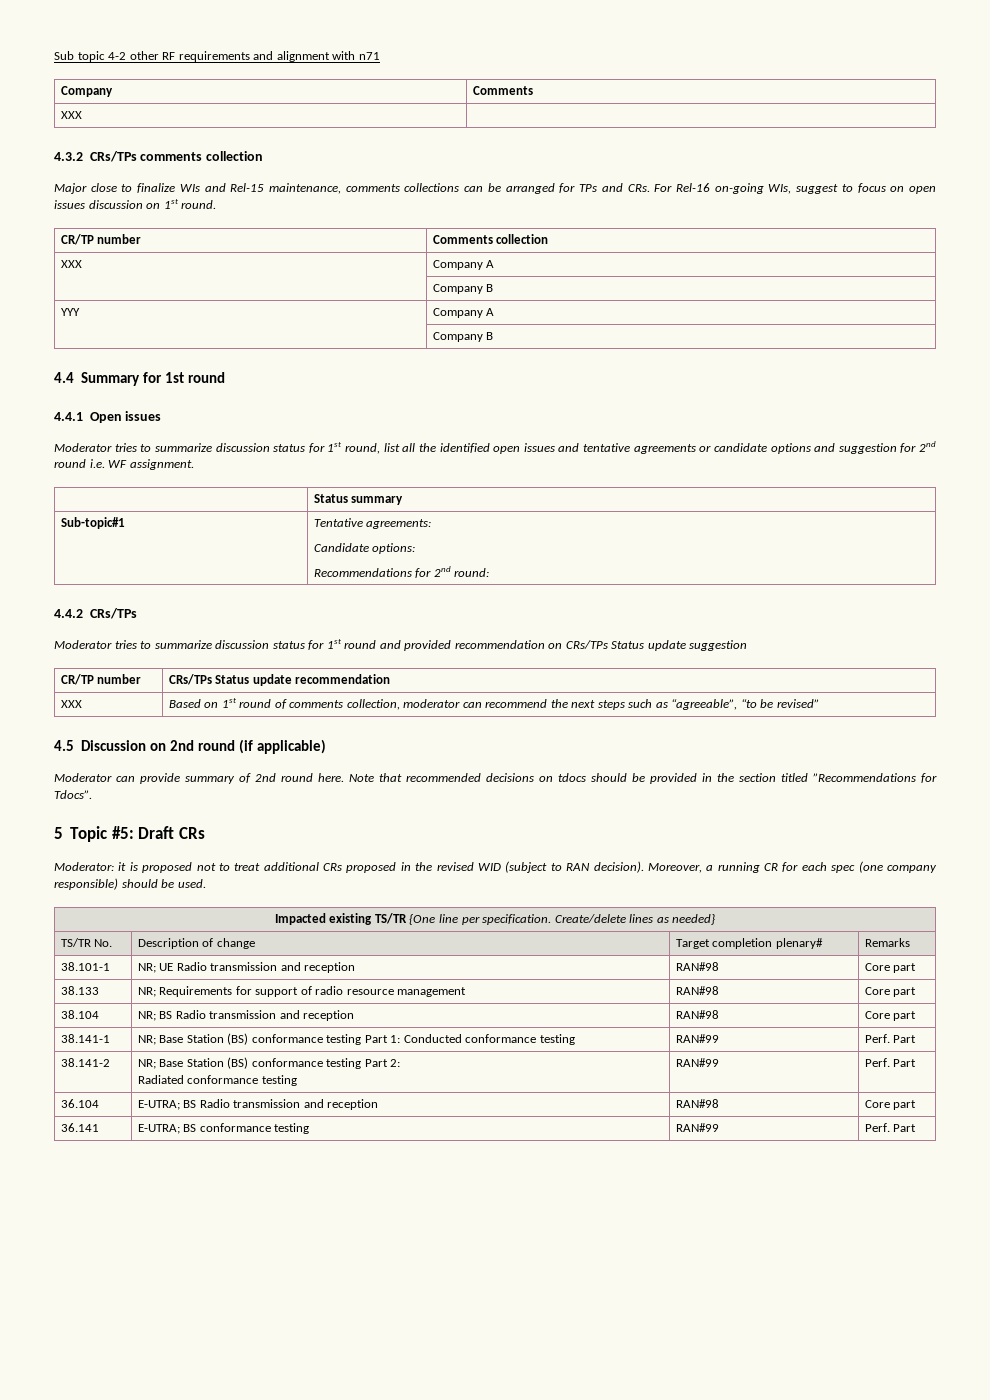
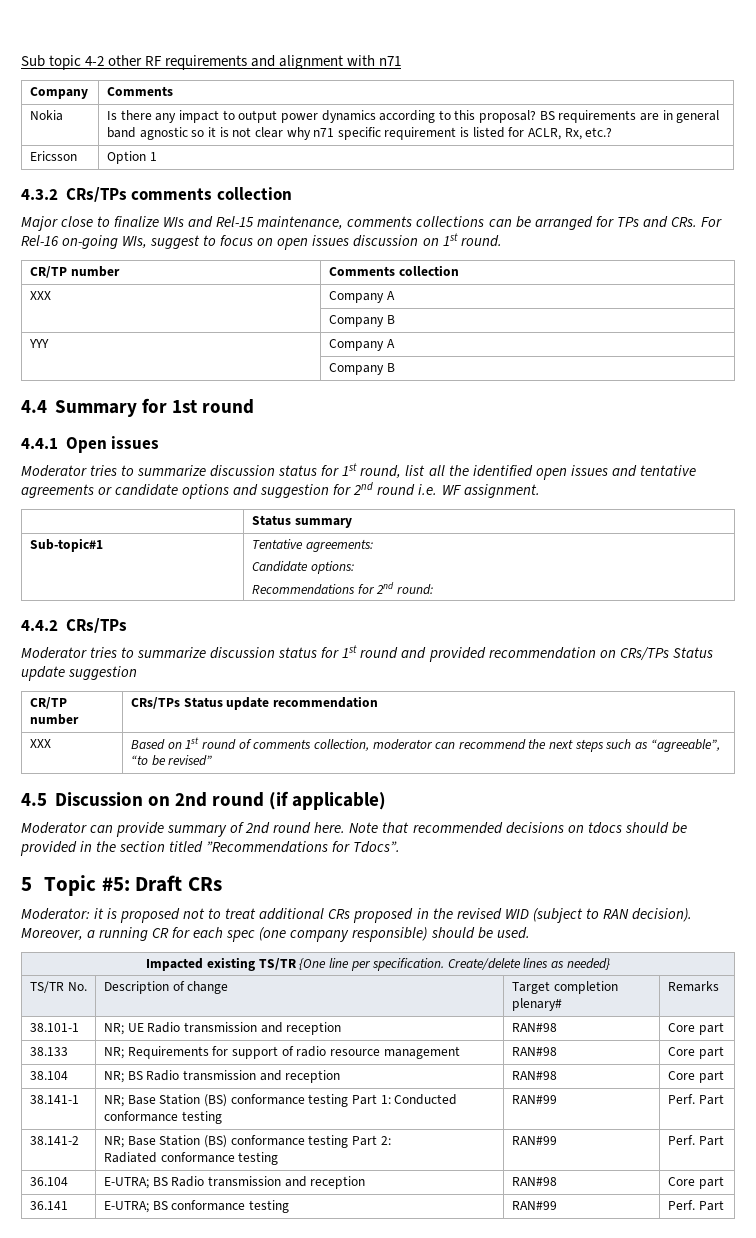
  Company | Comments
- XXX |
+ Nokia | Is there any impact to output power dynamics according to this proposal? BS requirements are in general band agnostic so it is not clear why n71 specific requirement is listed for ACLR, Rx, etc.?
+ Ericsson | Option 1

